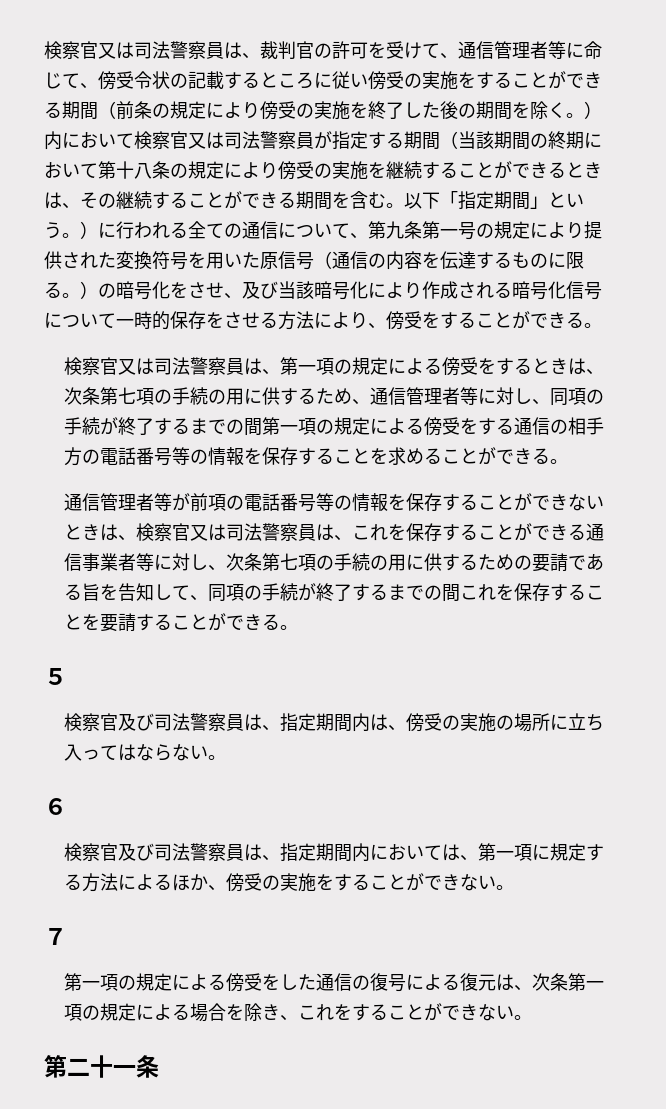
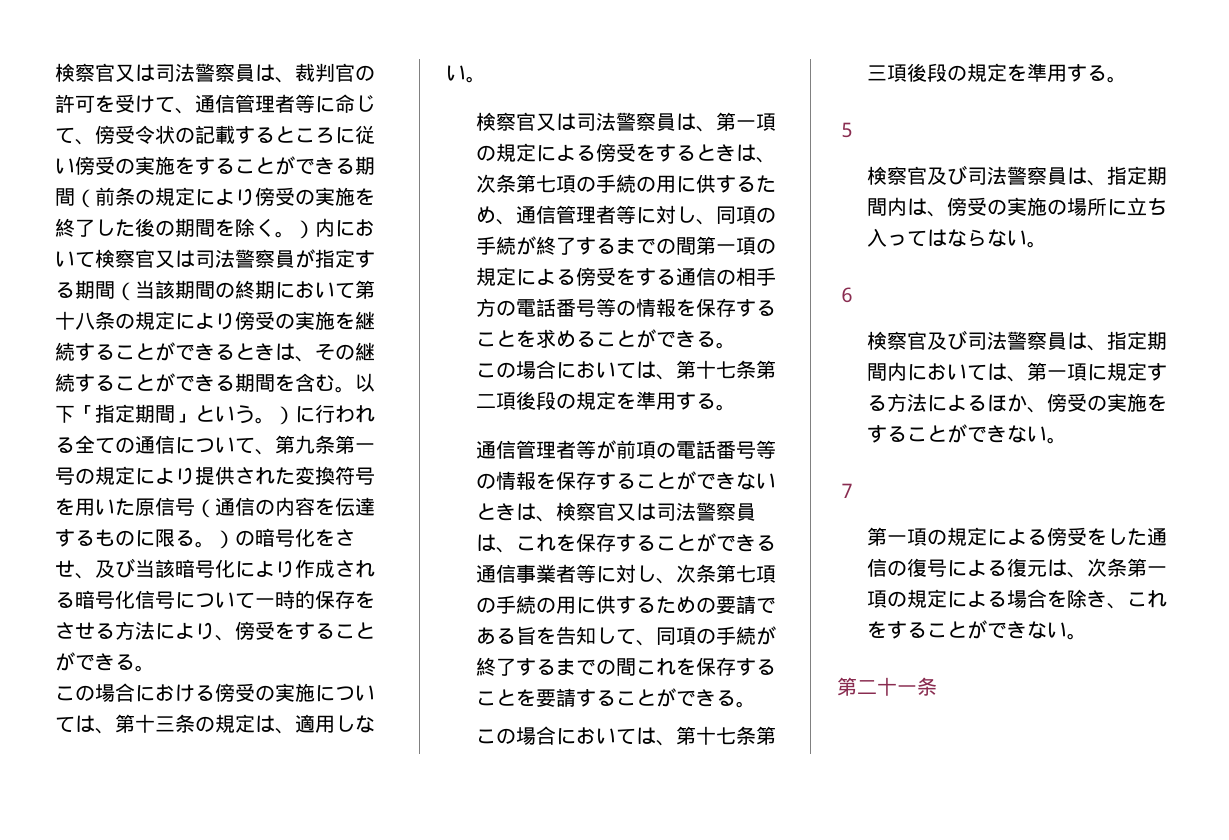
+ この場合における傍受の実施については、第十三条の規定は、適用しない。
+ この場合においては、第十七条第二項後段の規定を準用する。
+ この場合においては、第十七条第三項後段の規定を準用する。

